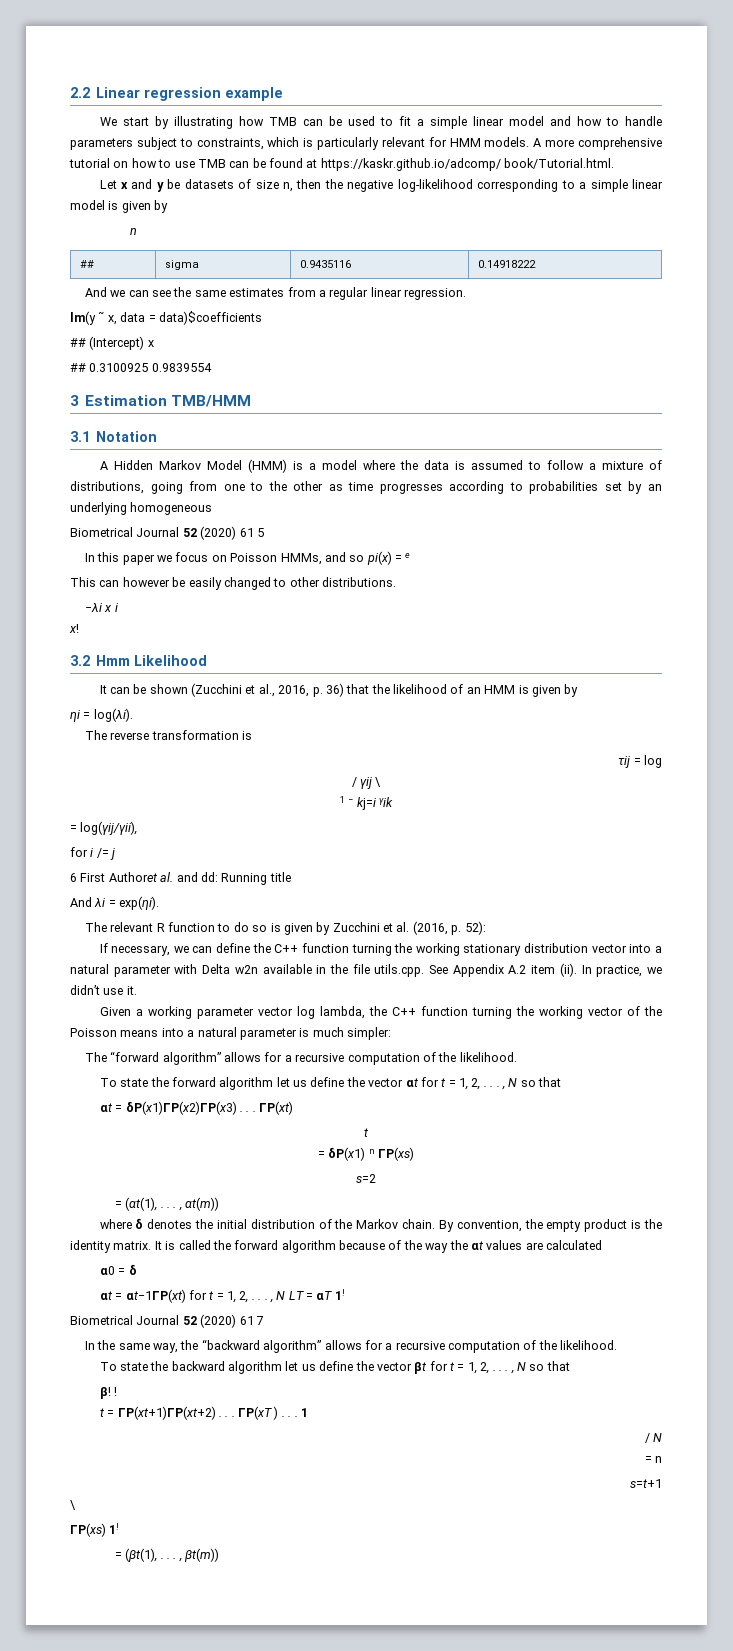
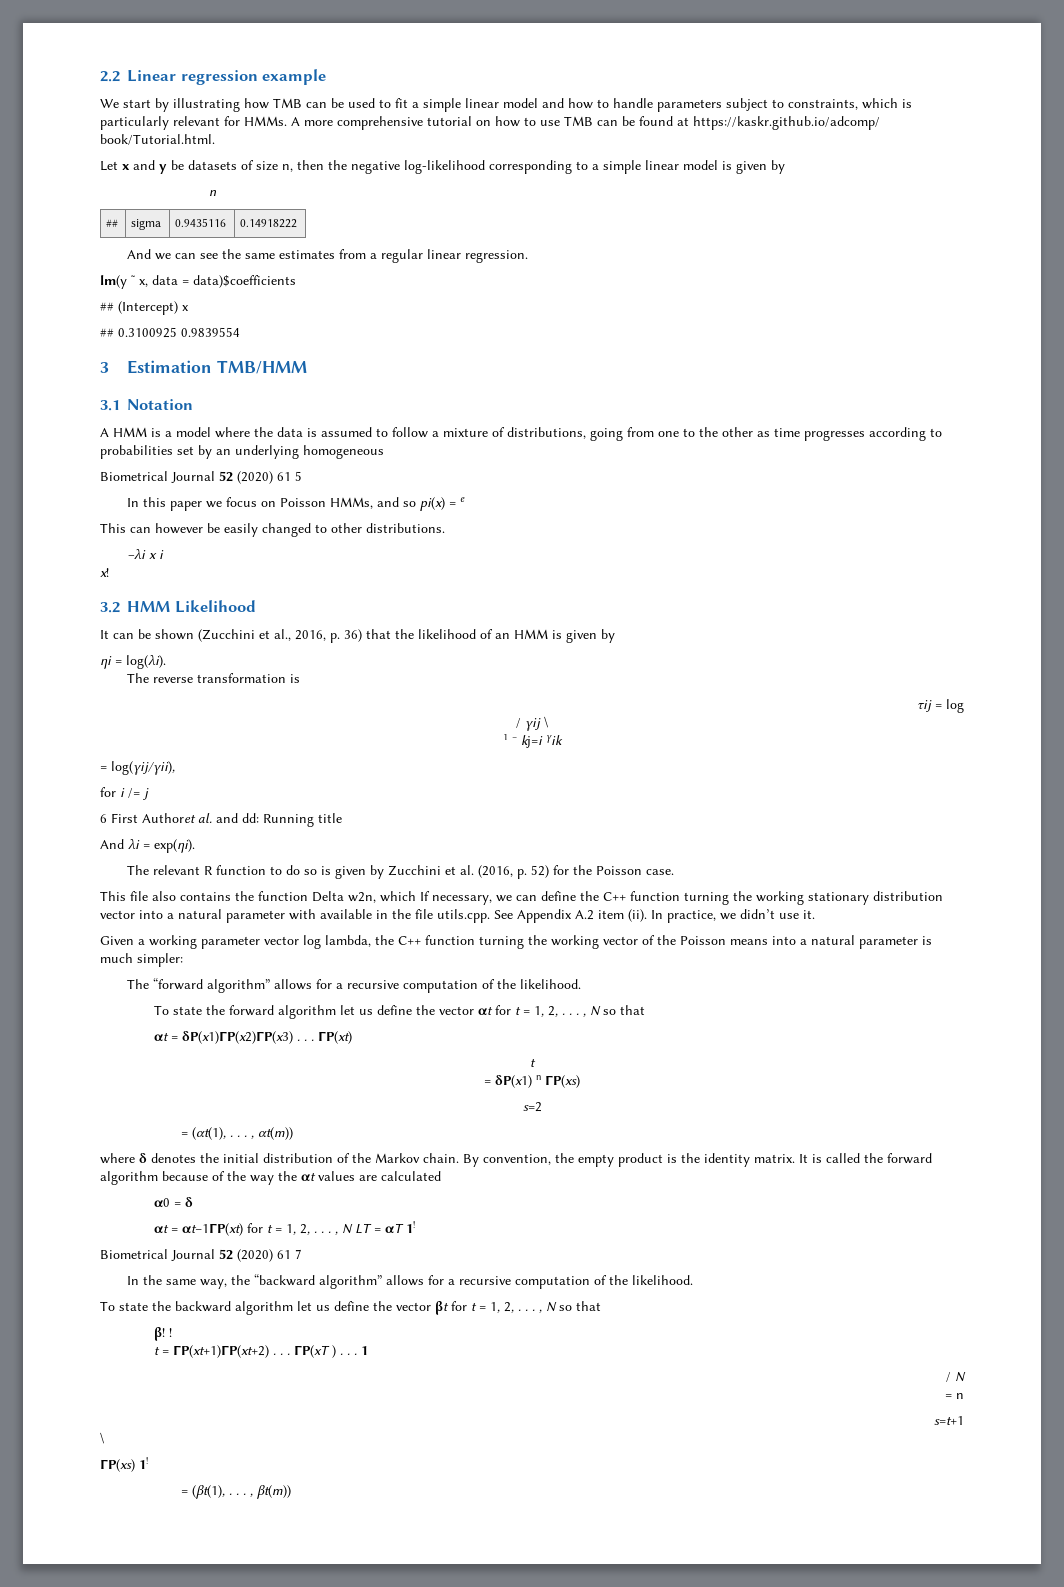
- We start by illustrating how TMB can be used to fit a simple linear model and how to handle parameters subject to constraints, which is particularly relevant for HMM models.
+ We start by illustrating how TMB can be used to fit a simple linear model and how to handle parameters subject to constraints, which is particularly relevant for HMMs.
- A Hidden Markov Model (HMM) is a model where the data is assumed to follow a mixture of distributions, going from one to the other as time progresses according to probabilities set by an underlying homogeneous
+ A HMM is a model where the data is assumed to follow a mixture of distributions, going from one to the other as time progresses according to probabilities set by an underlying homogeneous
- 3.2 Hmm Likelihood
+ 3.2 HMM Likelihood
- The relevant R function to do so is given by Zucchini et al. (2016, p. 52):
- If necessary, we can define the C++ function turning the working stationary distribution vector into a natural parameter with Delta w2n available in the file utils.cpp. See Appendix A.2 item (ii).
+ The relevant R function to do so is given by Zucchini et al. (2016, p. 52) for the Poisson case.
+ This file also contains the function Delta w2n, which If necessary, we can define the C++ function turning the working stationary distribution vector into a natural parameter with available in the file utils.cpp. See Appendix A.2 item (ii).

